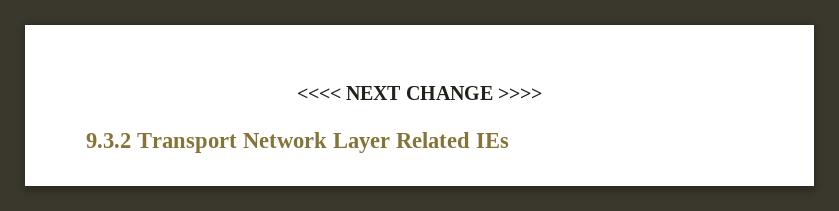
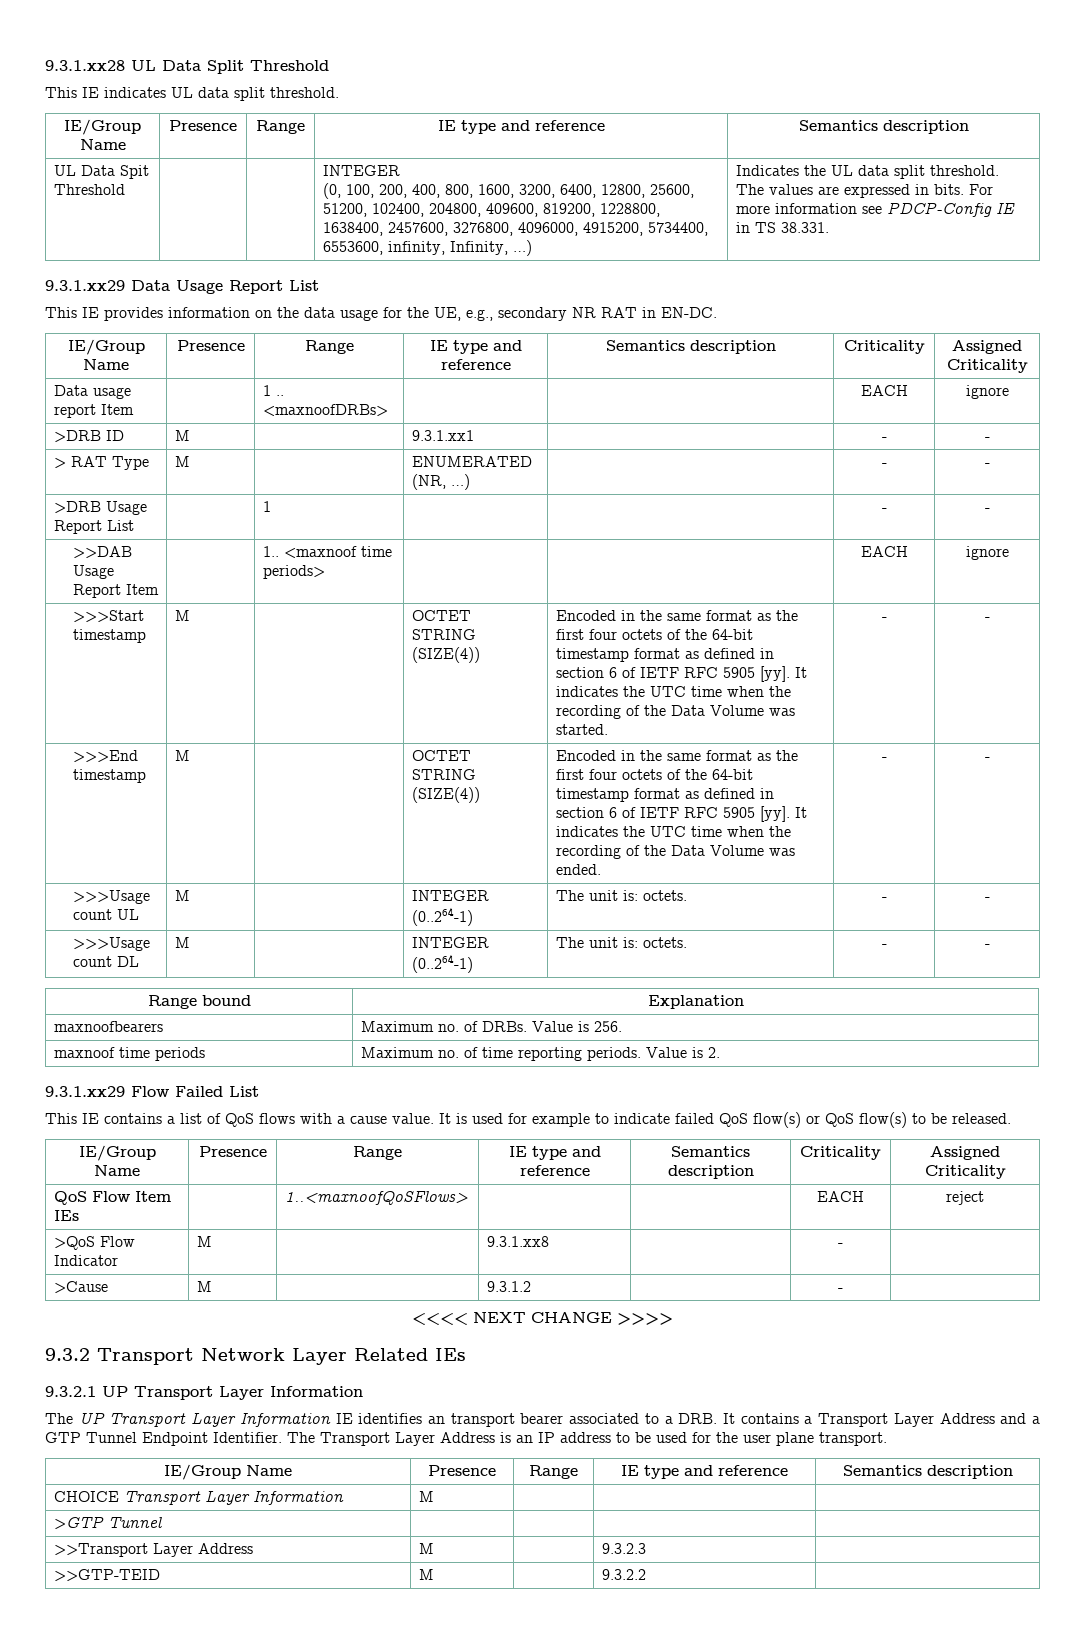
+ 9.3.1.xx28 UL Data Split Threshold
+ This IE indicates UL data split threshold.
+ IE/Group Name | Presence | Range | IE type and reference | Semantics description
+ UL Data Spit Threshold | | | INTEGER
+ (0, 100, 200, 400, 800, 1600, 3200, 6400, 12800, 25600, 51200, 102400, 204800, 409600, 819200, 1228800, 1638400, 2457600, 3276800, 4096000, 4915200, 5734400, 6553600, infinity, Infinity, …) | Indicates the UL data split threshold. The values are expressed in bits. For more information see PDCP-Config IE in TS 38.331.
+ 9.3.1.xx29 Data Usage Report List
+ This IE provides information on the data usage for the UE, e.g., secondary NR RAT in EN-DC.
+ IE/Group Name | Presence | Range | IE type and reference | Semantics description | Criticality | Assigned Criticality
+ Data usage report Item | | 1 .. <maxnoofDRBs> | | | EACH | ignore
+ >DRB ID | M | | 9.3.1.xx1 | | - | -
+ > RAT Type | M | | ENUMERATED (NR, …) | | - | -
+ >DRB Usage Report List | | 1 | | | - | -
+ >>DAB Usage Report Item | | 1.. <maxnoof time periods> | | | EACH | ignore
+ >>>Start timestamp | M | | OCTET STRING (SIZE(4)) | Encoded in the same format as the first four octets of the 64-bit timestamp format as defined in section 6 of IETF RFC 5905 [yy]. It indicates the UTC time when the recording of the Data Volume was started. | - | -
+ >>>End timestamp | M | | OCTET STRING (SIZE(4)) | Encoded in the same format as the first four octets of the 64-bit timestamp format as defined in section 6 of IETF RFC 5905 [yy]. It indicates the UTC time when the recording of the Data Volume was ended. | - | -
+ >>>Usage count UL | M | | INTEGER (0..264-1) | The unit is: octets. | - | -
+ >>>Usage count DL | M | | INTEGER (0..264-1) | The unit is: octets. | - | -
+ Range bound | Explanation
+ maxnoofbearers | Maximum no. of DRBs. Value is 256.
+ maxnoof time periods | Maximum no. of time reporting periods. Value is 2.
+ 9.3.1.xx29 Flow Failed List
+ This IE contains a list of QoS flows with a cause value. It is used for example to indicate failed QoS flow(s) or QoS flow(s) to be released.
+ IE/Group Name | Presence | Range | IE type and reference | Semantics description | Criticality | Assigned Criticality
+ QoS Flow Item IEs | | 1..<maxnoofQoSFlows> | | | EACH | reject
+ >QoS Flow Indicator | M | | 9.3.1.xx8 | | - |
+ >Cause | M | | 9.3.1.2 | | - |
+ 9.3.2.1 UP Transport Layer Information
+ The UP Transport Layer Information IE identifies an transport bearer associated to a DRB. It contains a Transport Layer Address and a GTP Tunnel Endpoint Identifier. The Transport Layer Address is an IP address to be used for the user plane transport.
+ IE/Group Name | Presence | Range | IE type and reference | Semantics description
+ CHOICE Transport Layer Information | M | | |
+ >GTP Tunnel | | | |
+ >>Transport Layer Address | M | | 9.3.2.3 |
+ >>GTP-TEID | M | | 9.3.2.2 |

